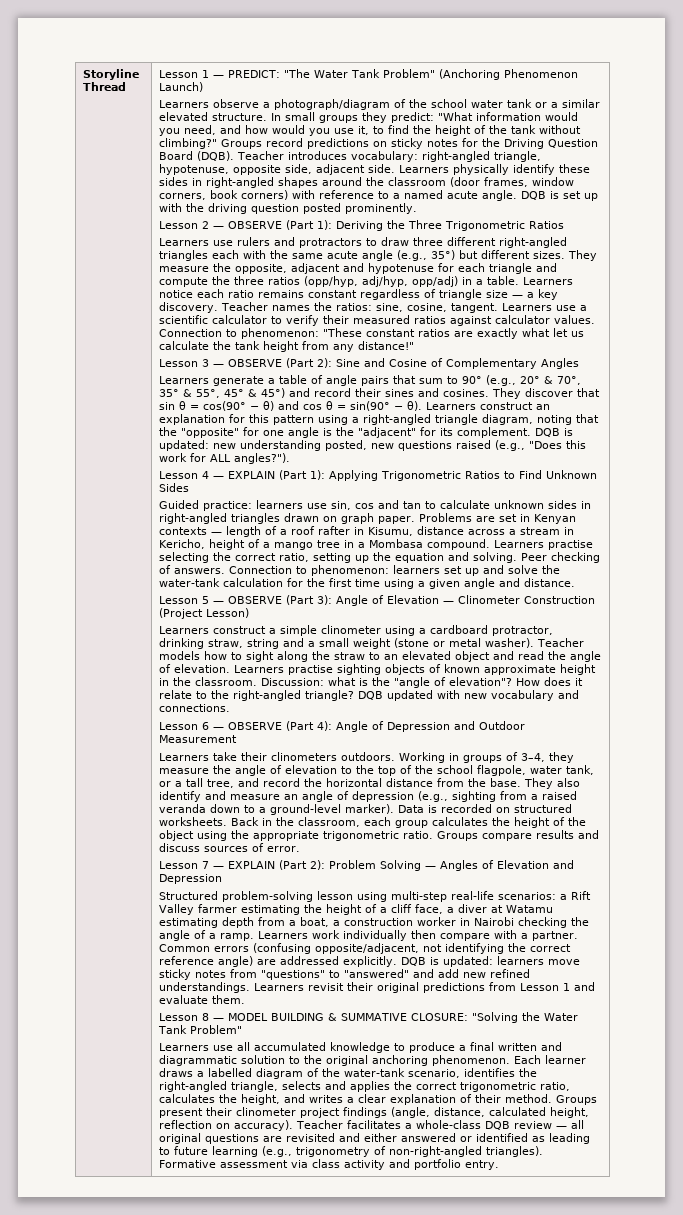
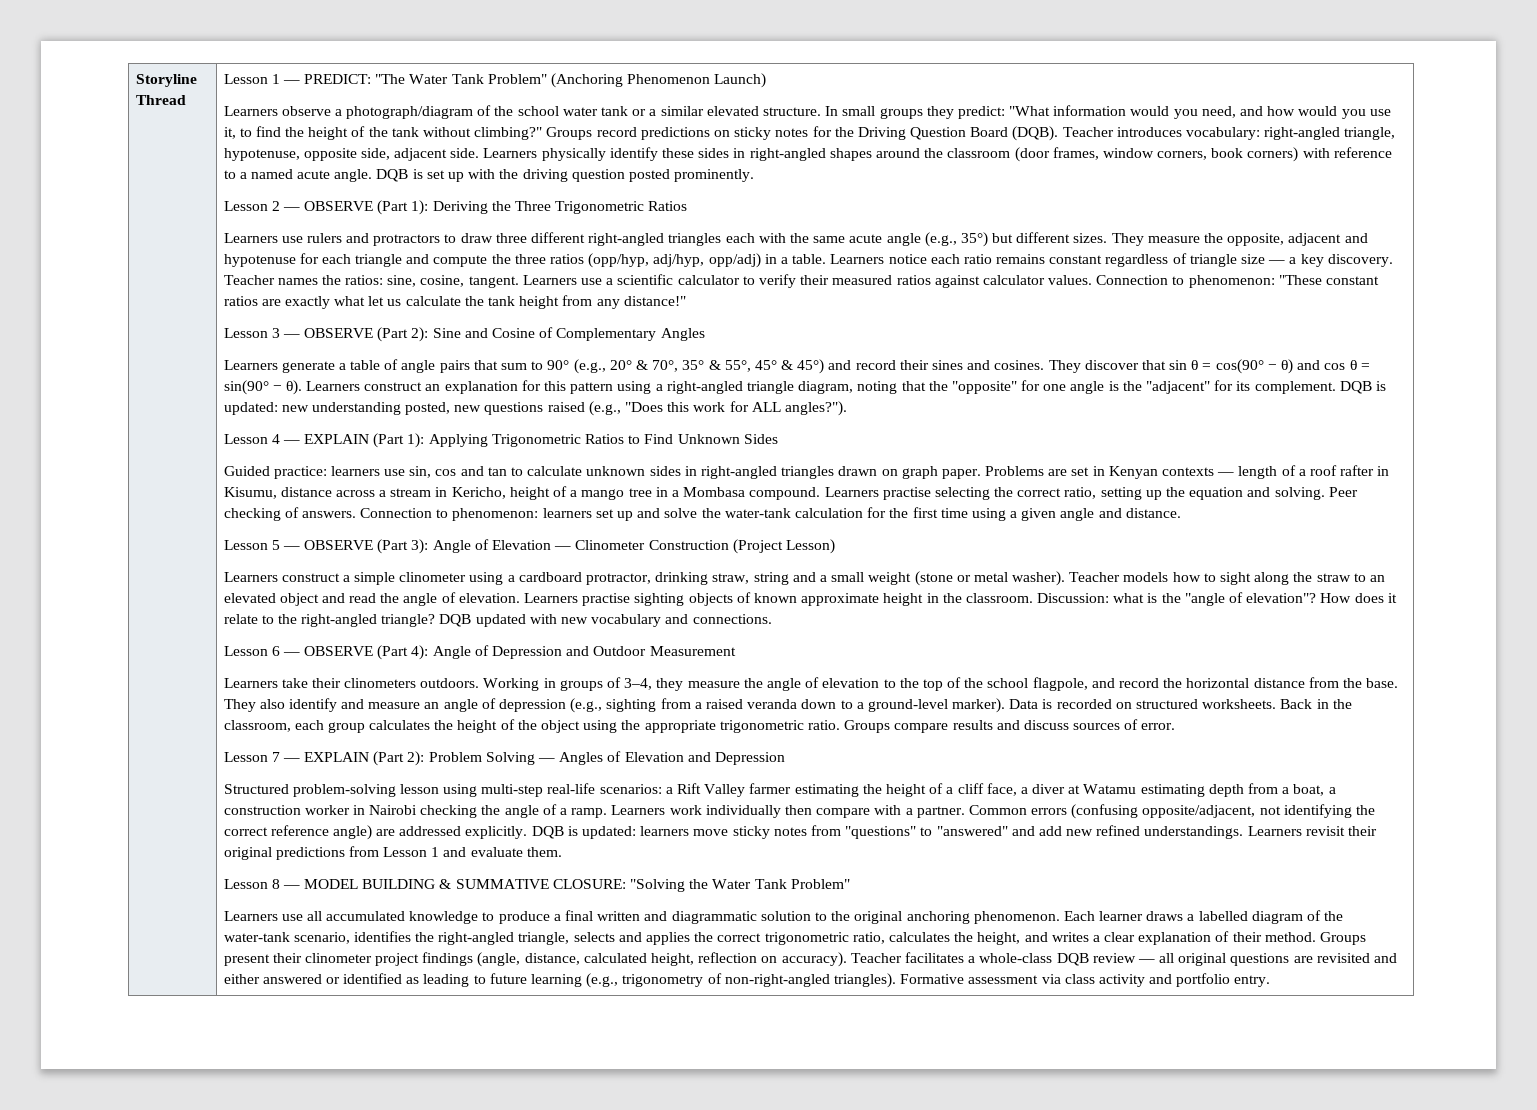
- Working in groups of 3–4, they measure the angle of elevation to the top of the school flagpole, water tank, or a tall tree, and record the horizontal distance from the base.
+ Working in groups of 3–4, they measure the angle of elevation to the top of the school flagpole, and record the horizontal distance from the base.

